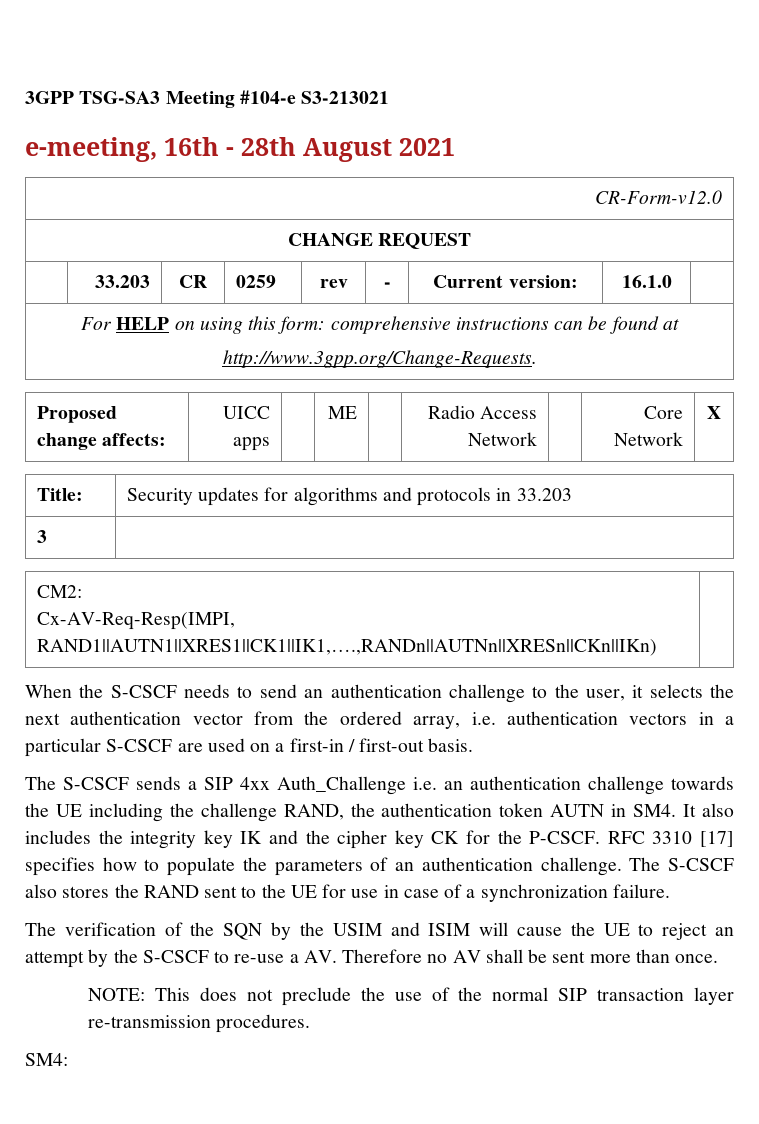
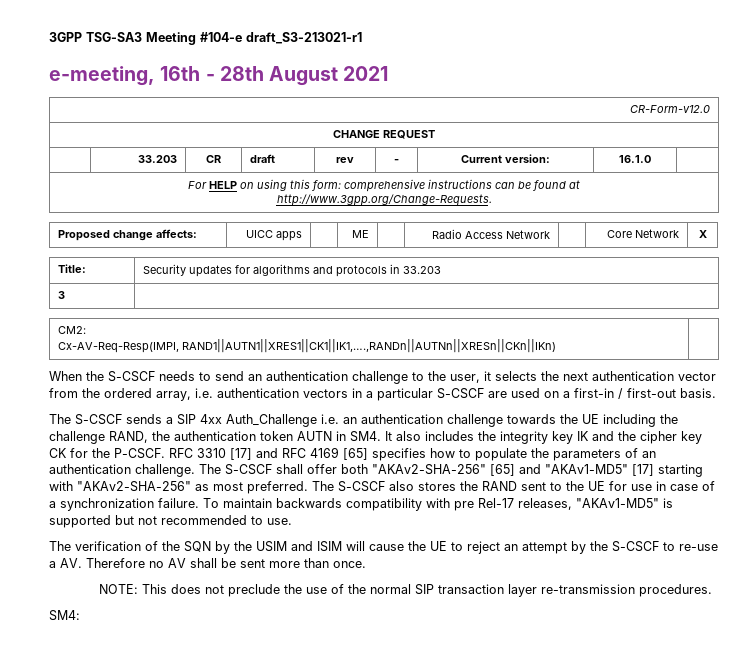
- 3GPP TSG-SA3 Meeting #104-e S3-213021
+ 3GPP TSG-SA3 Meeting #104-e draft_S3-213021-r1
- | 33.203 | CR | 0259 | rev | - | Current version: | 16.1.0 |
+ | 33.203 | CR | draft | rev | - | Current version: | 16.1.0 |
- RFC 3310 [17] specifies how to populate the parameters of an authentication challenge.
+ RFC 3310 [17] and RFC 4169 [65] specifies how to populate the parameters of an authentication challenge.
- The S-CSCF also stores the RAND sent to the UE for use in case of a synchronization failure.
+ The S-CSCF shall offer both "AKAv2-SHA-256" [65] and "AKAv1-MD5" [17] starting with "AKAv2-SHA-256" as most preferred. The S-CSCF also stores the RAND sent to the UE for use in case of a synchronization failure. To maintain backwards compatibility with pre Rel-17 releases, "AKAv1-MD5" is supported but not recommended to use.

